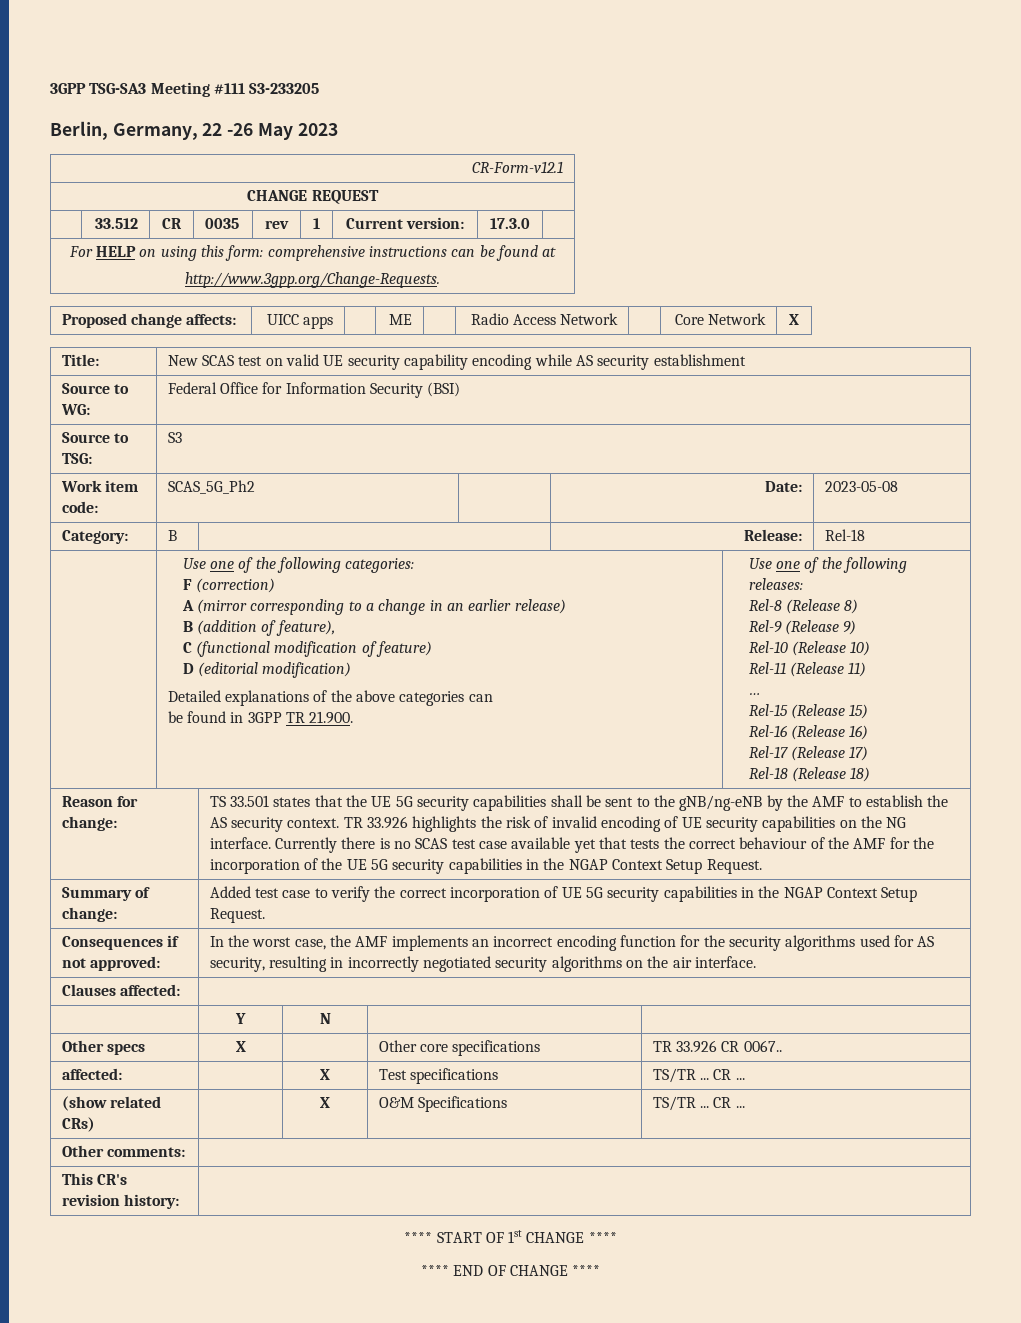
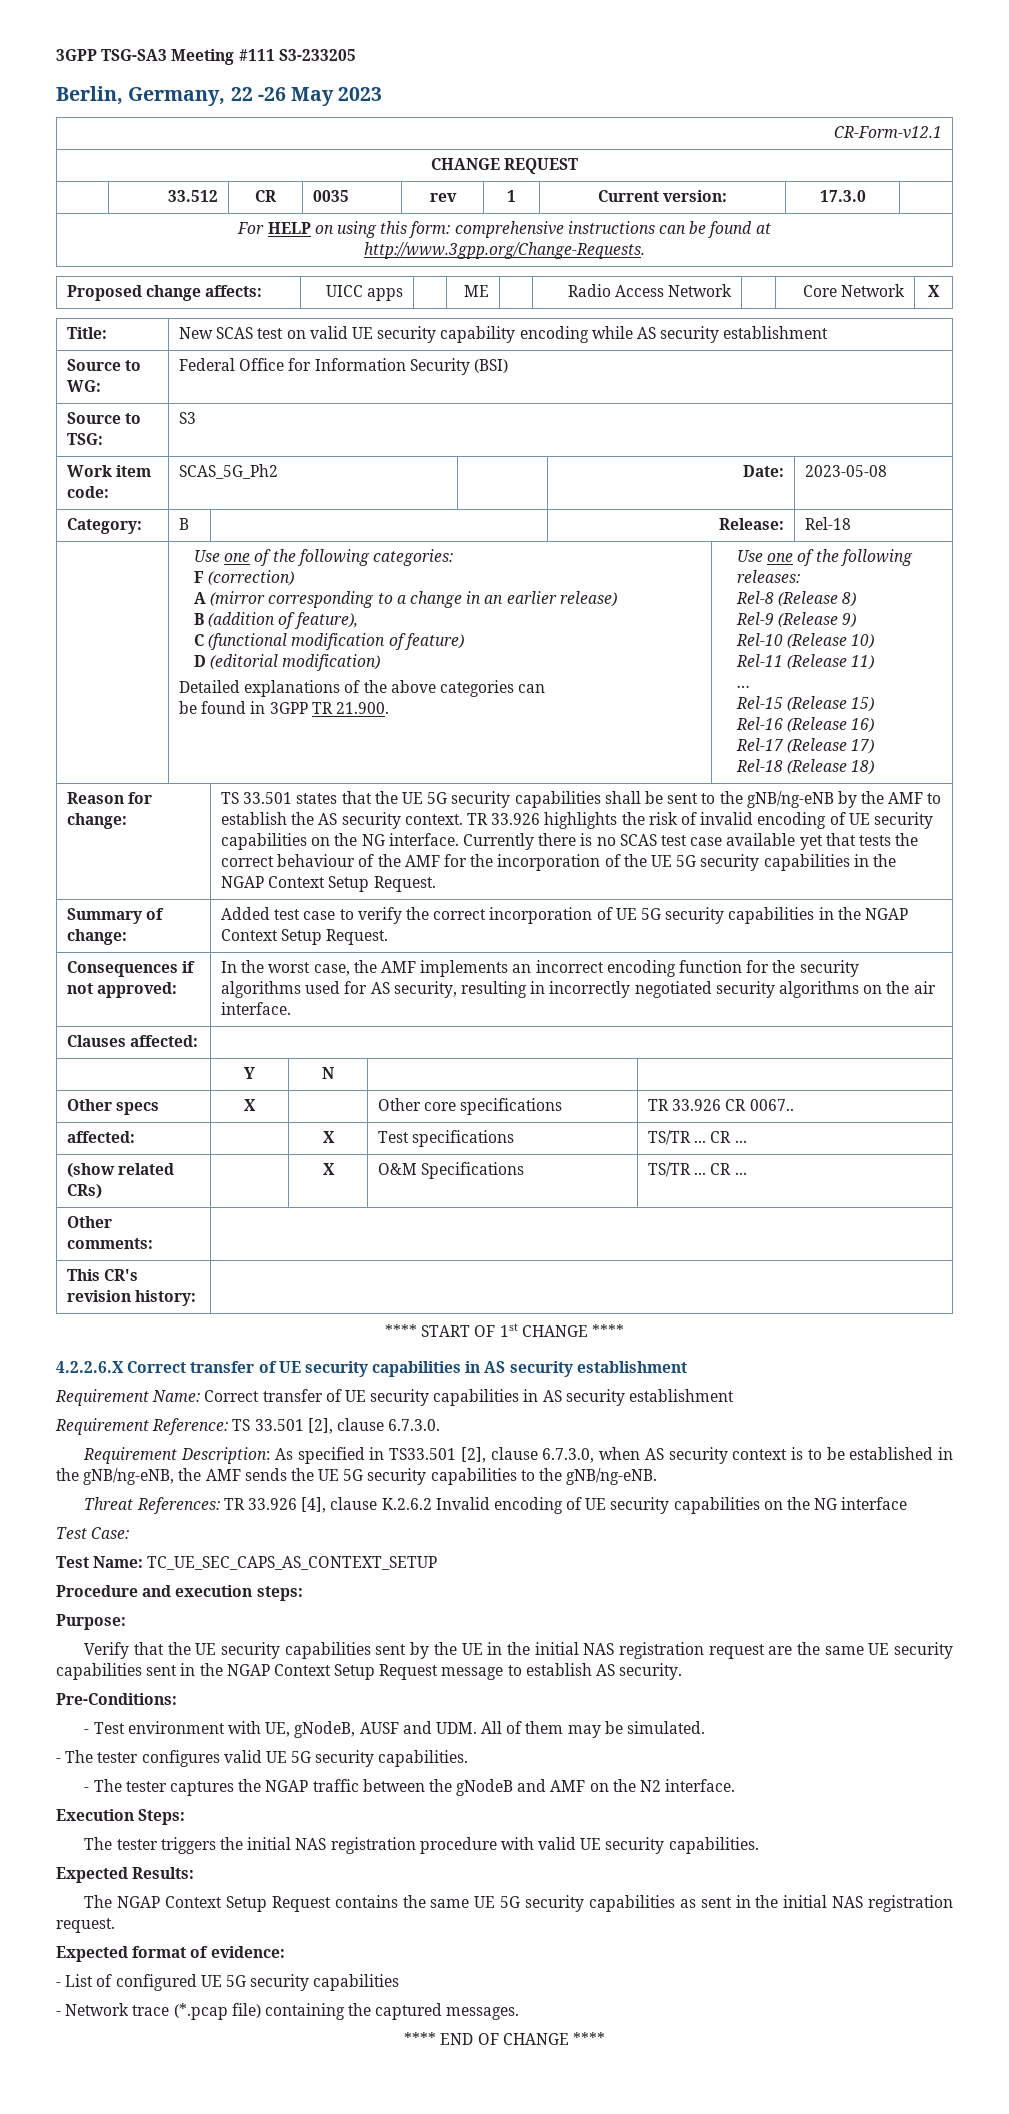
+ 4.2.2.6.X Correct transfer of UE security capabilities in AS security establishment
+ Requirement Name: Correct transfer of UE security capabilities in AS security establishment
+ Requirement Reference: TS 33.501 [2], clause 6.7.3.0.
+ Requirement Description: As specified in TS33.501 [2], clause 6.7.3.0, when AS security context is to be established in the gNB/ng-eNB, the AMF sends the UE 5G security capabilities to the gNB/ng-eNB.
+ Threat References: TR 33.926 [4], clause K.2.6.2 Invalid encoding of UE security capabilities on the NG interface
+ Test Case:
+ Test Name: TC_UE_SEC_CAPS_AS_CONTEXT_SETUP
+ Procedure and execution steps:
+ Purpose:
+ Verify that the UE security capabilities sent by the UE in the initial NAS registration request are the same UE security capabilities sent in the NGAP Context Setup Request message to establish AS security.
+ Pre-Conditions:
+ - Test environment with UE, gNodeB, AUSF and UDM. All of them may be simulated.
+ - The tester configures valid UE 5G security capabilities.
+ - The tester captures the NGAP traffic between the gNodeB and AMF on the N2 interface.
+ Execution Steps:
+ The tester triggers the initial NAS registration procedure with valid UE security capabilities.
+ Expected Results:
+ The NGAP Context Setup Request contains the same UE 5G security capabilities as sent in the initial NAS registration request.
+ Expected format of evidence:
+ - List of configured UE 5G security capabilities
+ - Network trace (*.pcap file) containing the captured messages.

